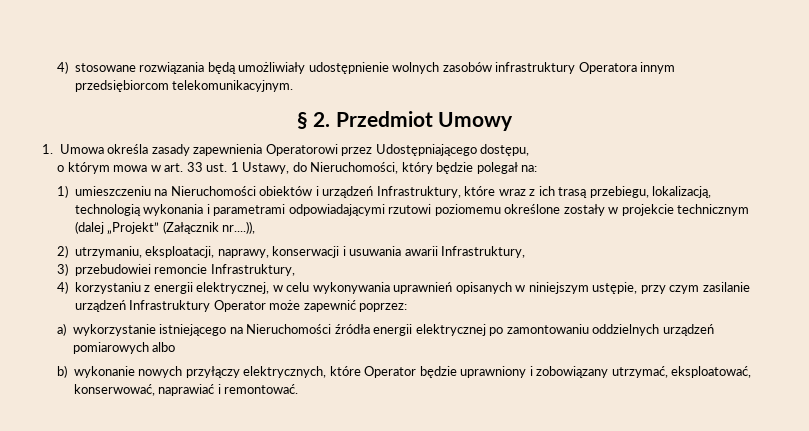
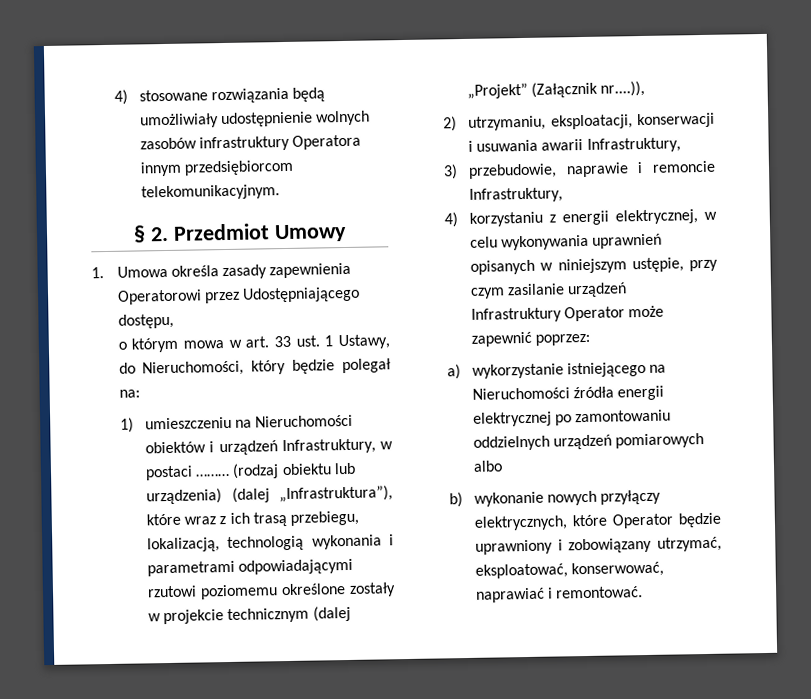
- 1) umieszczeniu na Nieruchomości obiektów i urządzeń Infrastruktury, które wraz z ich trasą przebiegu, lokalizacją, technologią wykonania i parametrami odpowiadającymi rzutowi poziomemu określone zostały w projekcie technicznym (dalej „Projekt” (Załącznik nr....)),
+ 1) umieszczeniu na Nieruchomości obiektów i urządzeń Infrastruktury, w postaci ……… (rodzaj obiektu lub urządzenia) (dalej „Infrastruktura”), które wraz z ich trasą przebiegu, lokalizacją, technologią wykonania i parametrami odpowiadającymi rzutowi poziomemu określone zostały w projekcie technicznym (dalej „Projekt” (Załącznik nr....)),
- 2) utrzymaniu, eksploatacji, naprawy, konserwacji i usuwania awarii Infrastruktury,
+ 2) utrzymaniu, eksploatacji, konserwacji i usuwania awarii Infrastruktury,
- 3) przebudowiei remoncie Infrastruktury,
+ 3) przebudowie, naprawie i remoncie Infrastruktury,

